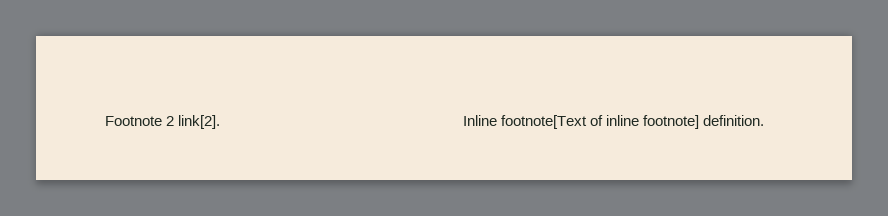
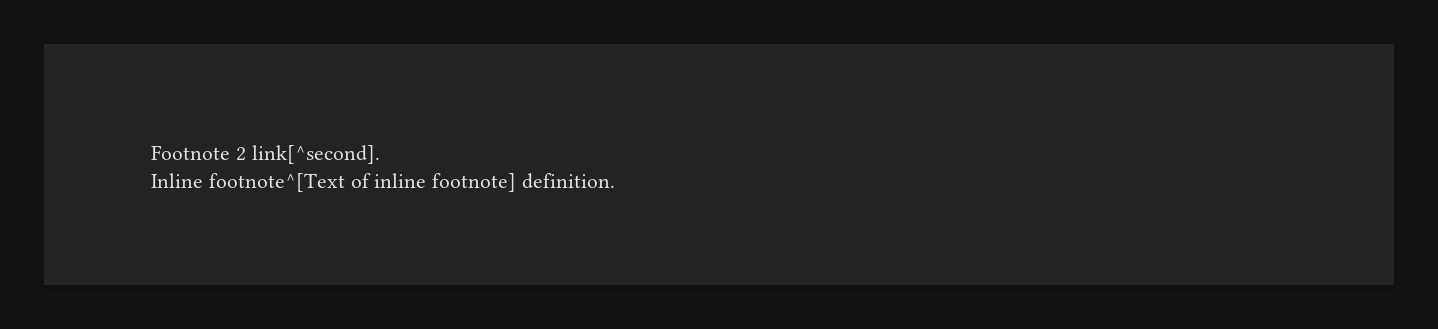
- Footnote 2 link[2].
+ Footnote 2 link[^second].
- Inline footnote[Text of inline footnote] definition.
+ Inline footnote^[Text of inline footnote] definition.

